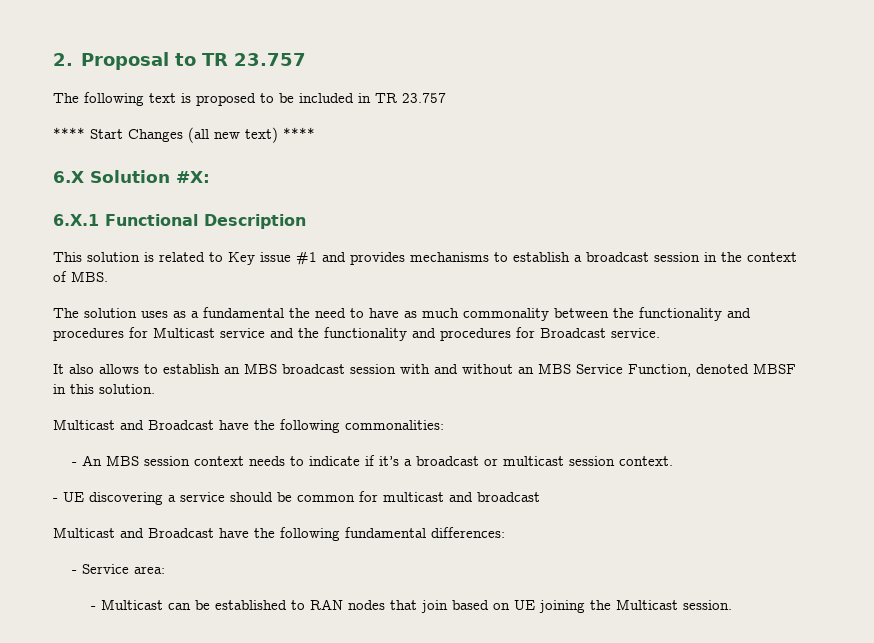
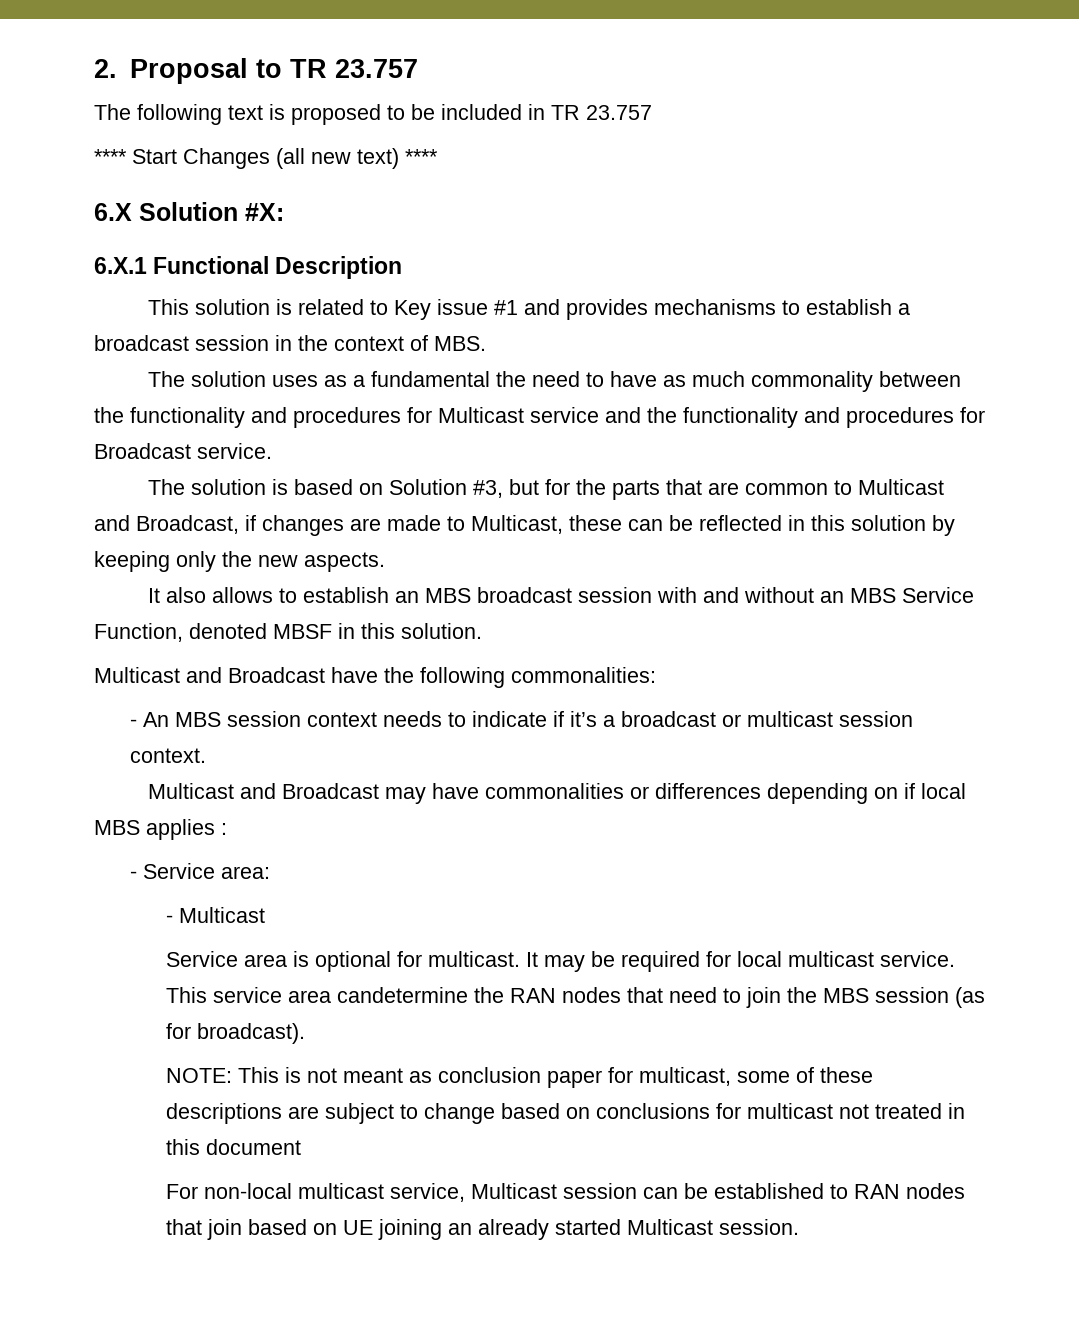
+ The solution is based on Solution #3, but for the parts that are common to Multicast and Broadcast, if changes are made to Multicast, these can be reflected in this solution by keeping only the new aspects.
- - UE discovering a service should be common for multicast and broadcast
- Multicast and Broadcast have the following fundamental differences:
+ Multicast and Broadcast may have commonalities or differences depending on if local MBS applies :
- - Multicast can be established to RAN nodes that join based on UE joining the Multicast session.
+ - Multicast
+ Service area is optional for multicast. It may be required for local multicast service. This service area candetermine the RAN nodes that need to join the MBS session (as for broadcast).
+ NOTE: This is not meant as conclusion paper for multicast, some of these descriptions are subject to change based on conclusions for multicast not treated in this document
+ For non-local multicast service, Multicast session can be established to RAN nodes that join based on UE joining an already started Multicast session.

